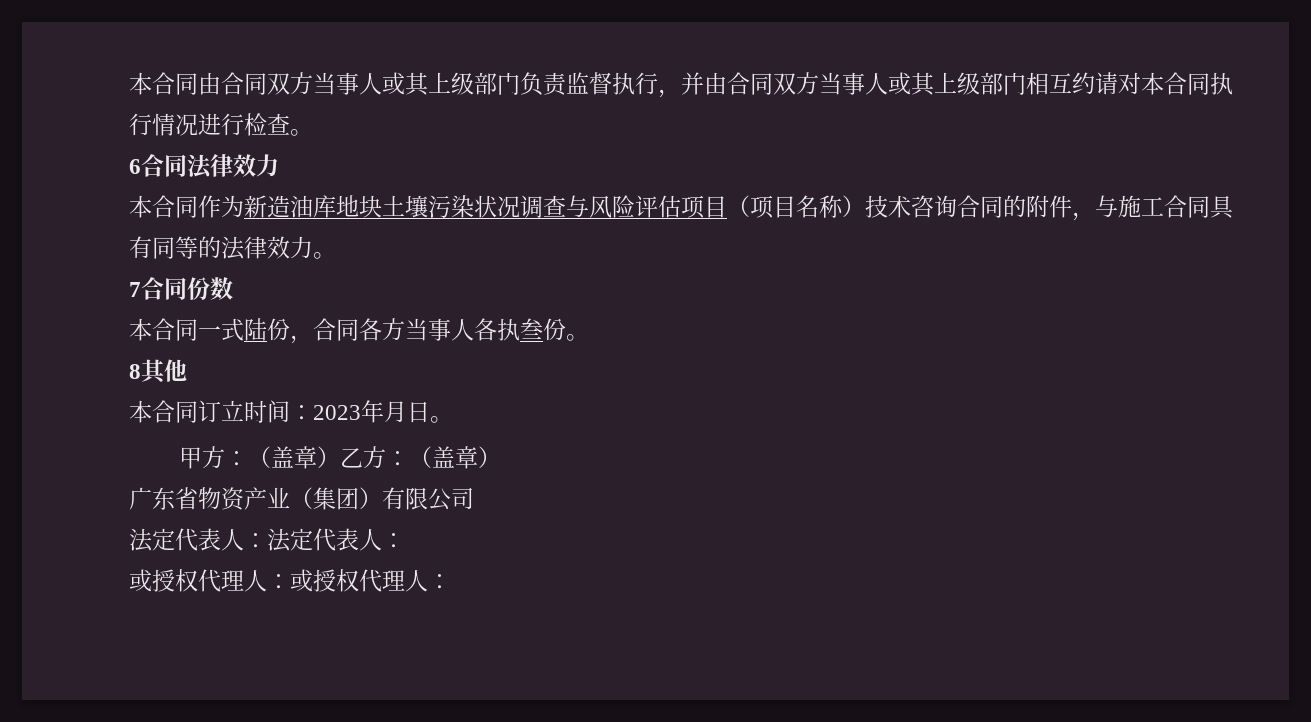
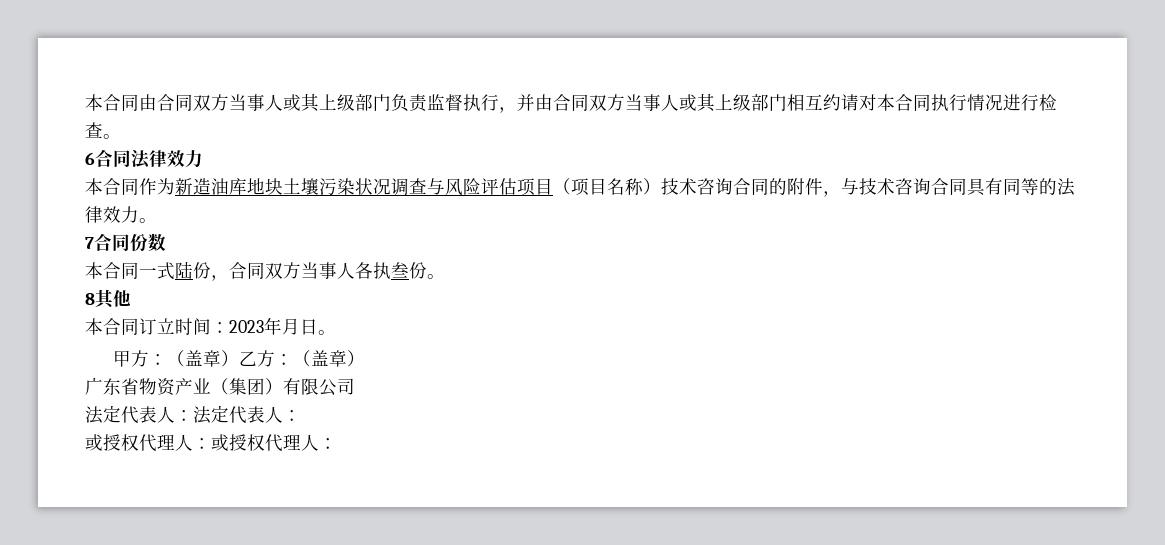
- 本合同作为新造油库地块土壤污染状况调查与风险评估项目（项目名称）技术咨询合同的附件，与施工合同具有同等的法律效力。
+ 本合同作为新造油库地块土壤污染状况调查与风险评估项目（项目名称）技术咨询合同的附件，与技术咨询合同具有同等的法律效力。
- 本合同一式陆份，合同各方当事人各执叁份。
+ 本合同一式陆份，合同双方当事人各执叁份。

